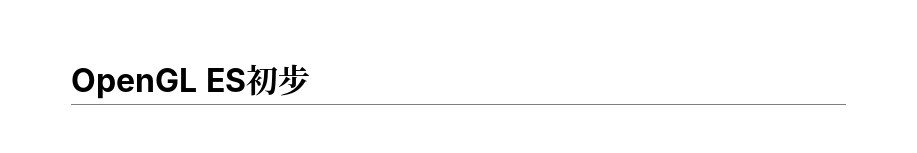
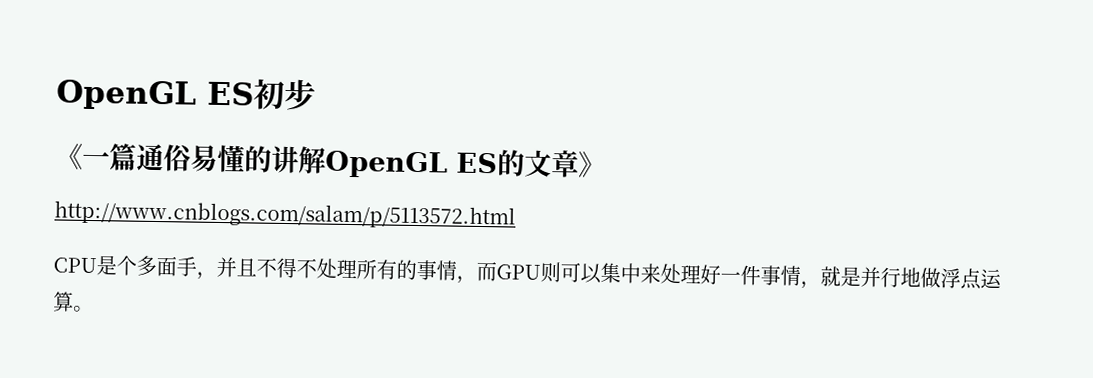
+ 《一篇通俗易懂的讲解OpenGL ES的文章》
+ http://www.cnblogs.com/salam/p/5113572.html
+ CPU是个多面手，并且不得不处理所有的事情，而GPU则可以集中来处理好一件事情，就是并行地做浮点运算。

